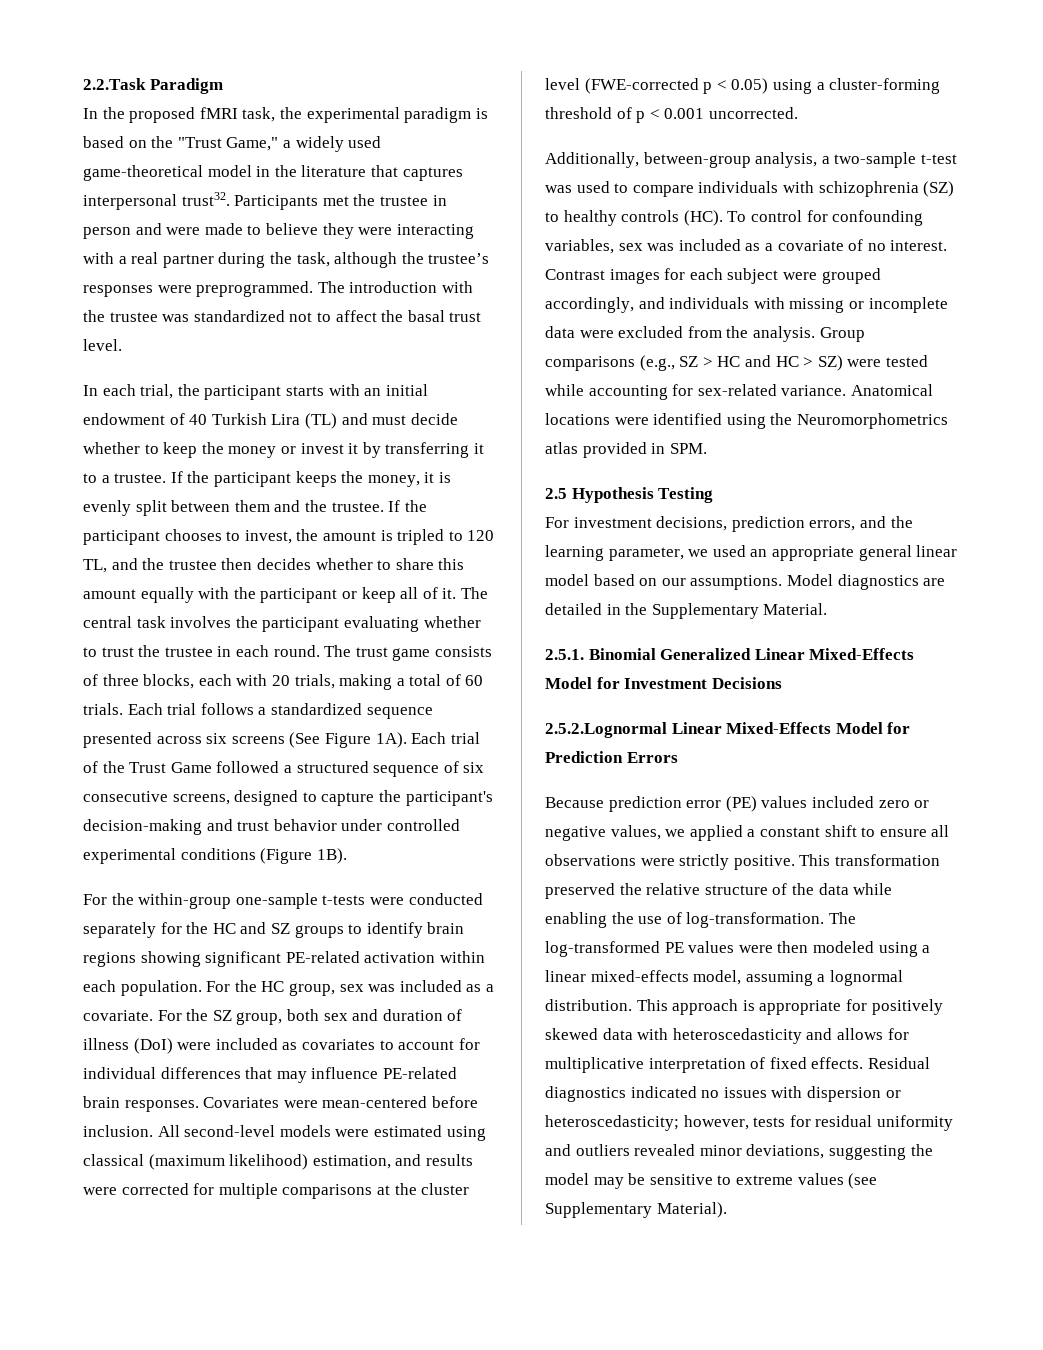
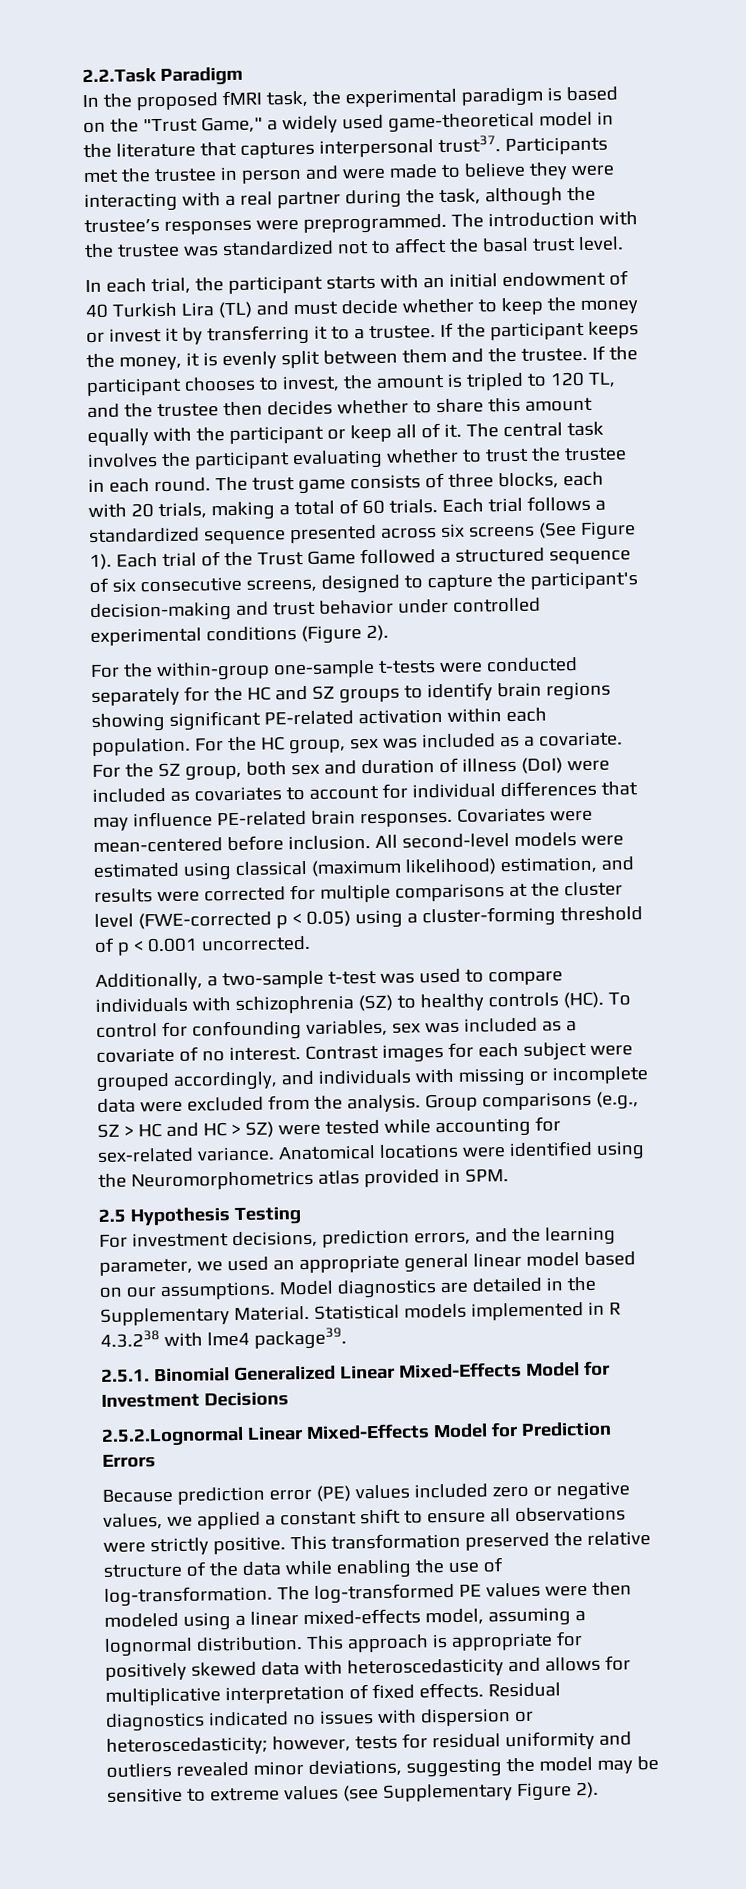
- In the proposed fMRI task, the experimental paradigm is based on the "Trust Game," a widely used game-theoretical model in the literature that captures interpersonal trust32.
+ In the proposed fMRI task, the experimental paradigm is based on the "Trust Game," a widely used game-theoretical model in the literature that captures interpersonal trust37.
- Each trial follows a standardized sequence presented across six screens (See Figure 1A).
+ Each trial follows a standardized sequence presented across six screens (See Figure 1).
- Each trial of the Trust Game followed a structured sequence of six consecutive screens, designed to capture the participant's decision-making and trust behavior under controlled experimental conditions (Figure 1B).
+ Each trial of the Trust Game followed a structured sequence of six consecutive screens, designed to capture the participant's decision-making and trust behavior under controlled experimental conditions (Figure 2).
- Additionally, between-group analysis, a two-sample t-test was used to compare individuals with schizophrenia (SZ) to healthy controls (HC). To control for confounding variables, sex was included as a covariate of no interest.
+ Additionally, a two-sample t-test was used to compare individuals with schizophrenia (SZ) to healthy controls (HC). To control for confounding variables, sex was included as a covariate of no interest.
+ Statistical models implemented in R 4.3.238 with lme4 package39.
- Residual diagnostics indicated no issues with dispersion or heteroscedasticity; however, tests for residual uniformity and outliers revealed minor deviations, suggesting the model may be sensitive to extreme values (see Supplementary Material).
+ Residual diagnostics indicated no issues with dispersion or heteroscedasticity; however, tests for residual uniformity and outliers revealed minor deviations, suggesting the model may be sensitive to extreme values (see Supplementary Figure 2).

